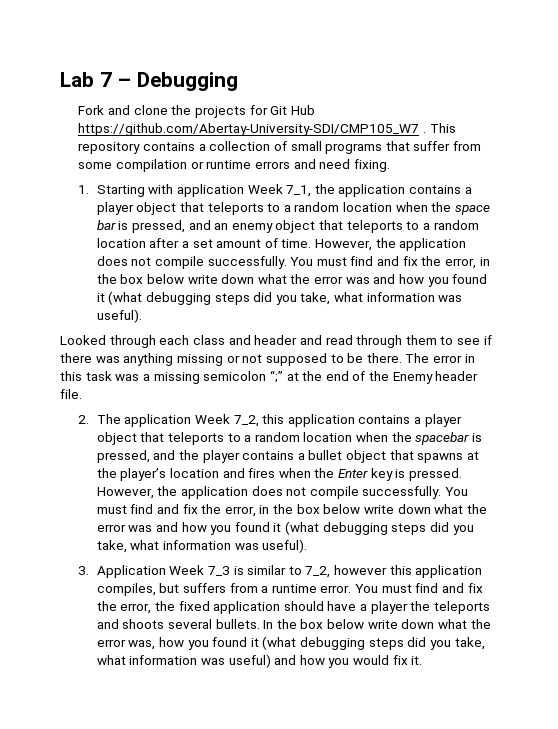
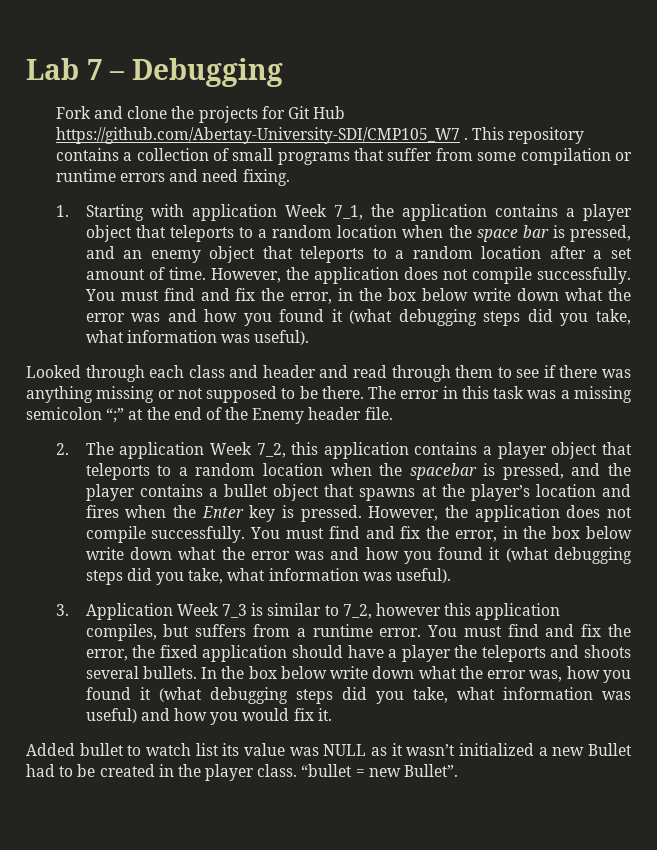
+ Added bullet to watch list its value was NULL as it wasn’t initialized a new Bullet had to be created in the player class. “bullet = new Bullet”.

